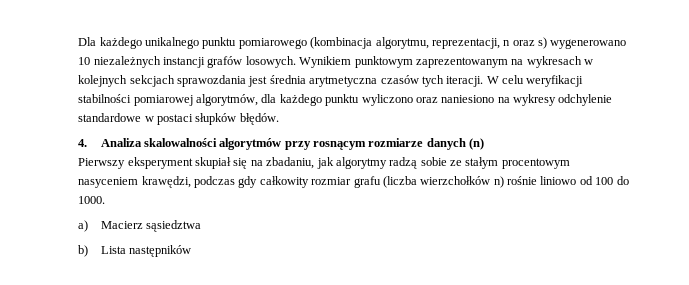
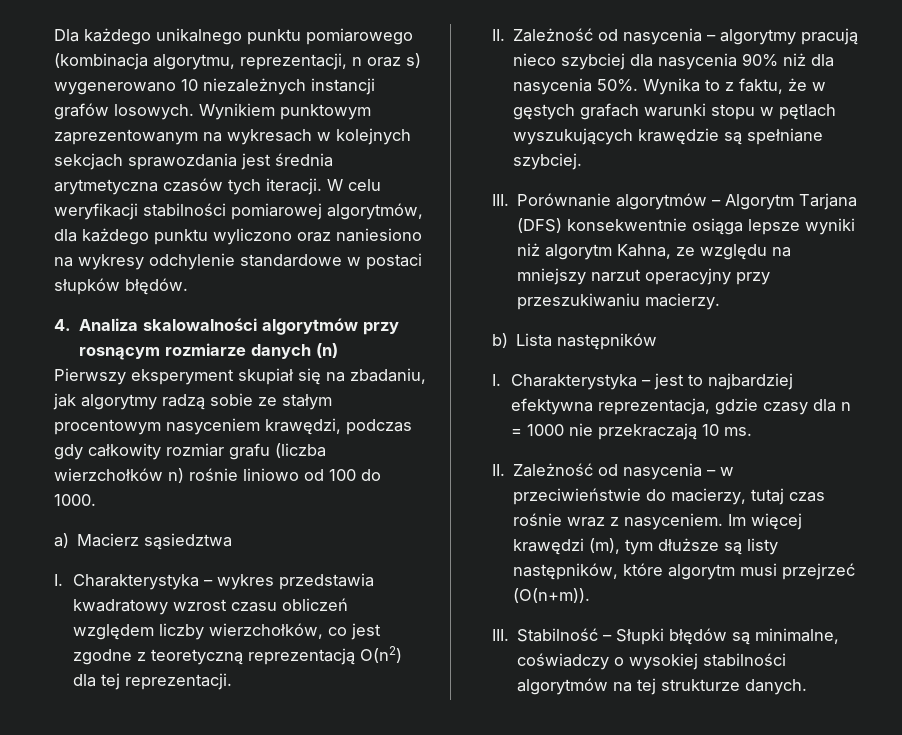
+ I. Charakterystyka – wykres przedstawia kwadratowy wzrost czasu obliczeń względem liczby wierzchołków, co jest zgodne z teoretyczną reprezentacją O(n2) dla tej reprezentacji.
+ II. Zależność od nasycenia – algorytmy pracują nieco szybciej dla nasycenia 90% niż dla nasycenia 50%. Wynika to z faktu, że w gęstych grafach warunki stopu w pętlach wyszukujących krawędzie są spełniane szybciej.
+ III. Porównanie algorytmów – Algorytm Tarjana (DFS) konsekwentnie osiąga lepsze wyniki niż algorytm Kahna, ze względu na mniejszy narzut operacyjny przy przeszukiwaniu macierzy.
  b) Lista następników
+ I. Charakterystyka – jest to najbardziej efektywna reprezentacja, gdzie czasy dla n = 1000 nie przekraczają 10 ms.
+ II. Zależność od nasycenia – w przeciwieństwie do macierzy, tutaj czas rośnie wraz z nasyceniem. Im więcej krawędzi (m), tym dłuższe są listy następników, które algorytm musi przejrzeć (O(n+m)).
+ III. Stabilność – Słupki błędów są minimalne, coświadczy o wysokiej stabilności algorytmów na tej strukturze danych.

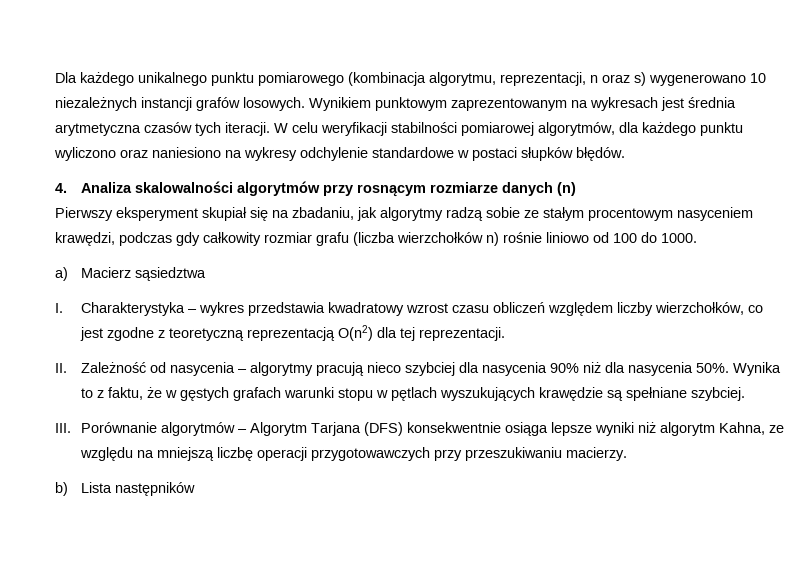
- Wynikiem punktowym zaprezentowanym na wykresach w kolejnych sekcjach sprawozdania jest średnia arytmetyczna czasów tych iteracji.
+ Wynikiem punktowym zaprezentowanym na wykresach jest średnia arytmetyczna czasów tych iteracji.
- III. Porównanie algorytmów – Algorytm Tarjana (DFS) konsekwentnie osiąga lepsze wyniki niż algorytm Kahna, ze względu na mniejszy narzut operacyjny przy przeszukiwaniu macierzy.
+ III. Porównanie algorytmów – Algorytm Tarjana (DFS) konsekwentnie osiąga lepsze wyniki niż algorytm Kahna, ze względu na mniejszą liczbę operacji przygotowawczych przy przeszukiwaniu macierzy.
- I. Charakterystyka – jest to najbardziej efektywna reprezentacja, gdzie czasy dla n = 1000 nie przekraczają 10 ms.
- II. Zależność od nasycenia – w przeciwieństwie do macierzy, tutaj czas rośnie wraz z nasyceniem. Im więcej krawędzi (m), tym dłuższe są listy następników, które algorytm musi przejrzeć (O(n+m)).
- III. Stabilność – Słupki błędów są minimalne, coświadczy o wysokiej stabilności algorytmów na tej strukturze danych.

